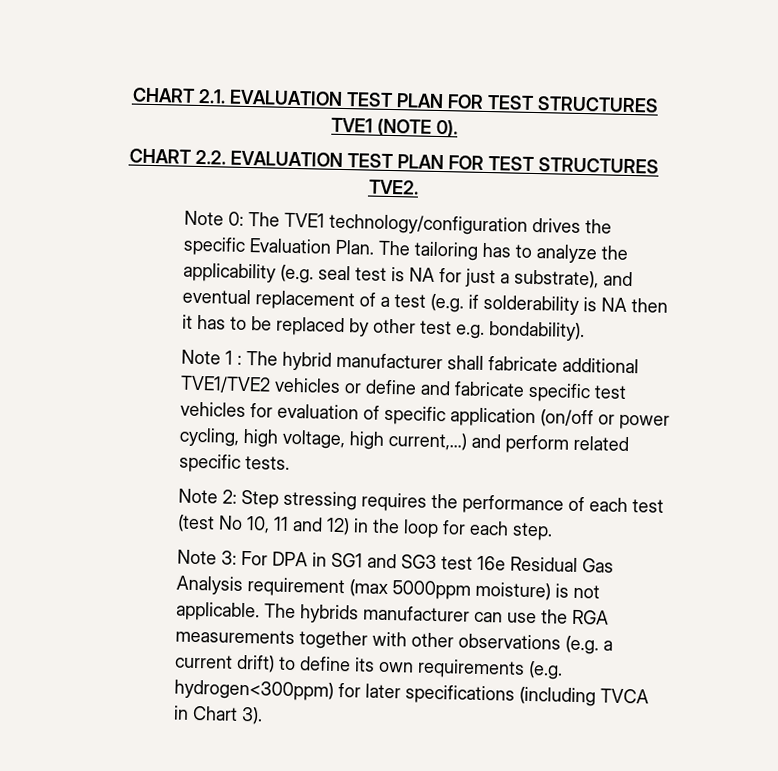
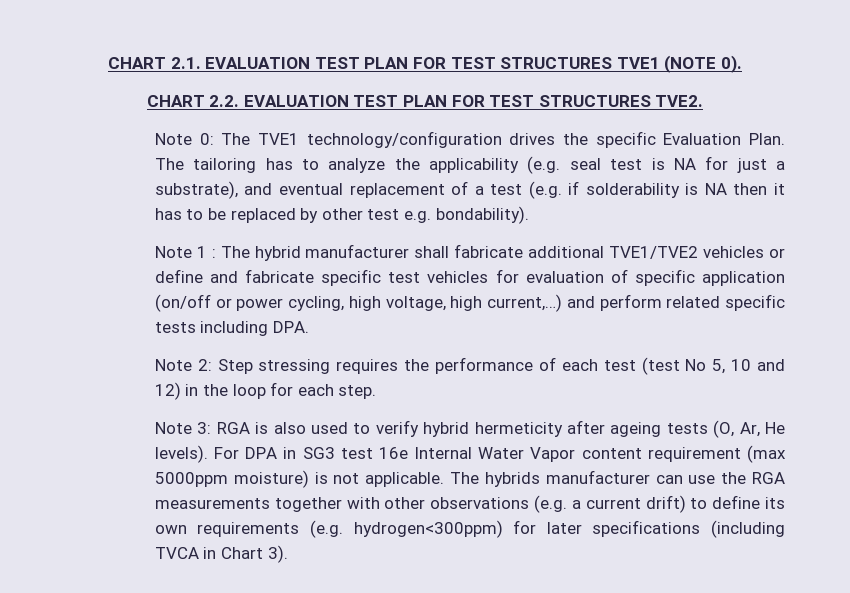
- Note 1 : The hybrid manufacturer shall fabricate additional TVE1/TVE2 vehicles or define and fabricate specific test vehicles for evaluation of specific application (on/off or power cycling, high voltage, high current,…) and perform related specific tests.
+ Note 1 : The hybrid manufacturer shall fabricate additional TVE1/TVE2 vehicles or define and fabricate specific test vehicles for evaluation of specific application (on/off or power cycling, high voltage, high current,…) and perform related specific tests including DPA.
- Note 2: Step stressing requires the performance of each test (test No 10, 11 and 12) in the loop for each step.
+ Note 2: Step stressing requires the performance of each test (test No 5, 10 and 12) in the loop for each step.
- Note 3: For DPA in SG1 and SG3 test 16e Residual Gas Analysis requirement (max 5000ppm moisture) is not applicable.
+ Note 3: RGA is also used to verify hybrid hermeticity after ageing tests (O, Ar, He levels). For DPA in SG3 test 16e Internal Water Vapor content requirement (max 5000ppm moisture) is not applicable.

